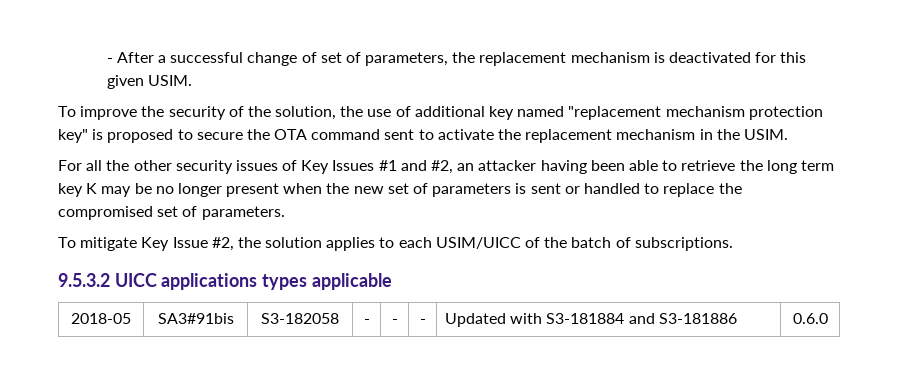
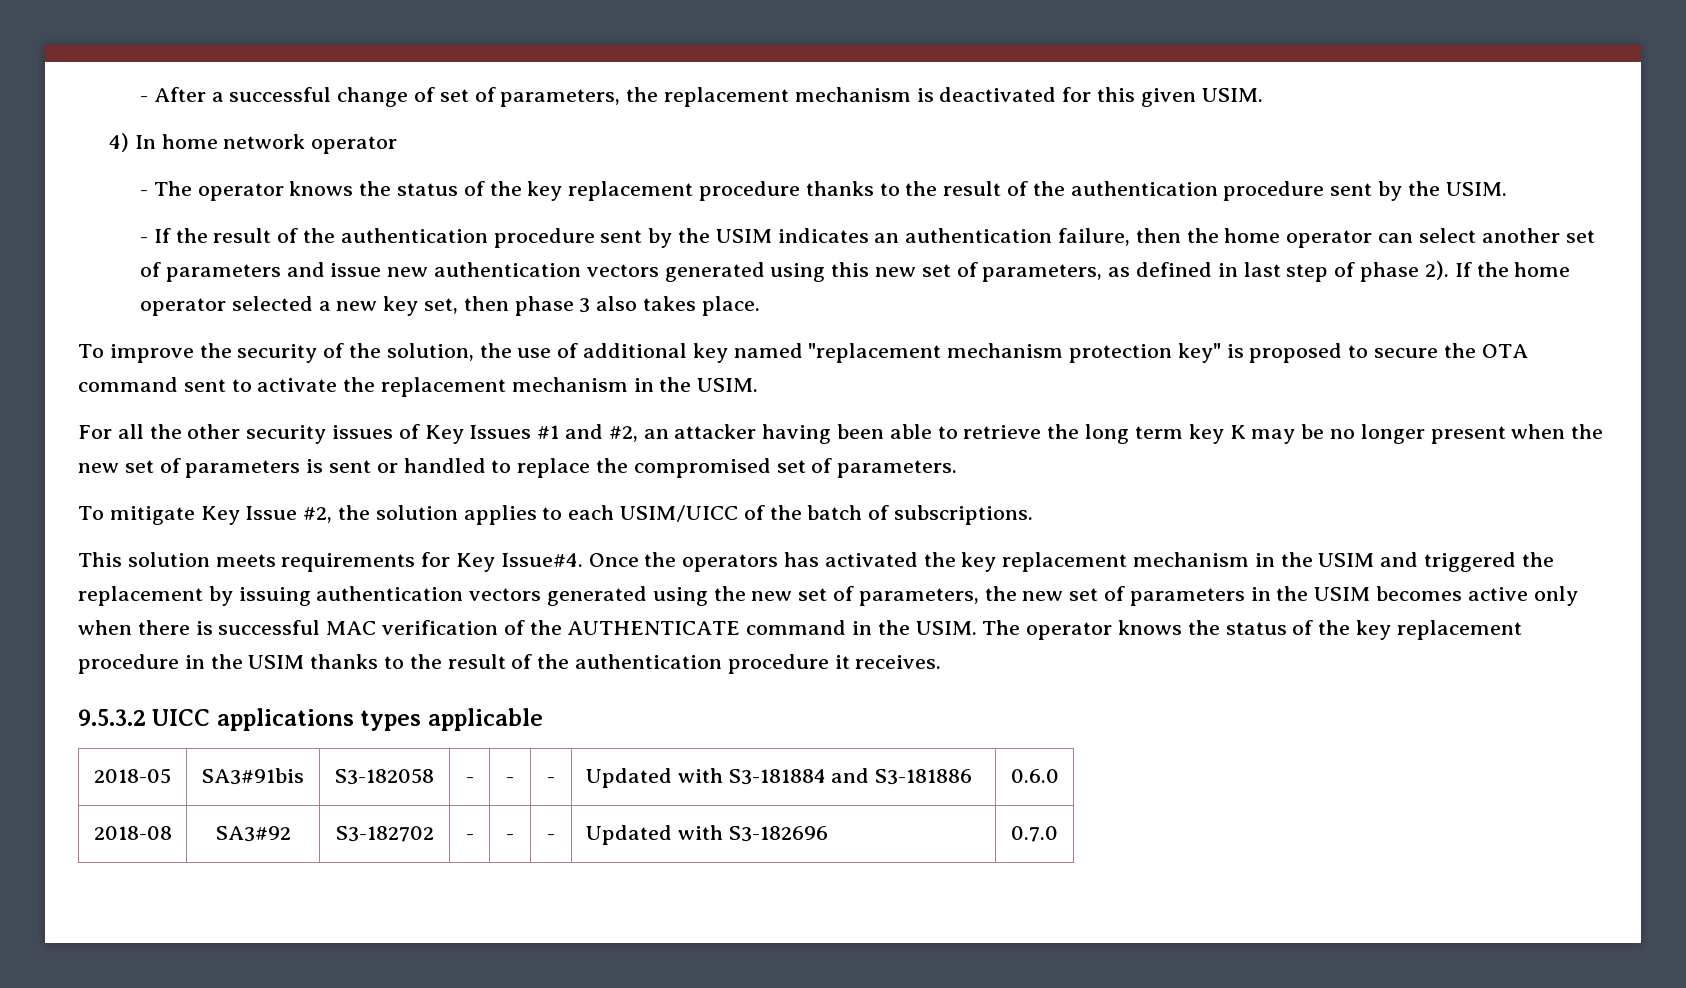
+ 4) In home network operator
+ - The operator knows the status of the key replacement procedure thanks to the result of the authentication procedure sent by the USIM.
+ - If the result of the authentication procedure sent by the USIM indicates an authentication failure, then the home operator can select another set of parameters and issue new authentication vectors generated using this new set of parameters, as defined in last step of phase 2). If the home operator selected a new key set, then phase 3 also takes place.
+ This solution meets requirements for Key Issue#4. Once the operators has activated the key replacement mechanism in the USIM and triggered the replacement by issuing authentication vectors generated using the new set of parameters, the new set of parameters in the USIM becomes active only when there is successful MAC verification of the AUTHENTICATE command in the USIM. The operator knows the status of the key replacement procedure in the USIM thanks to the result of the authentication procedure it receives.
+ 2018-08 | SA3#92 | S3-182702 | - | - | - | Updated with S3-182696 | 0.7.0

